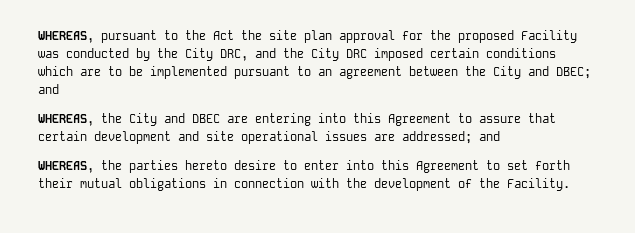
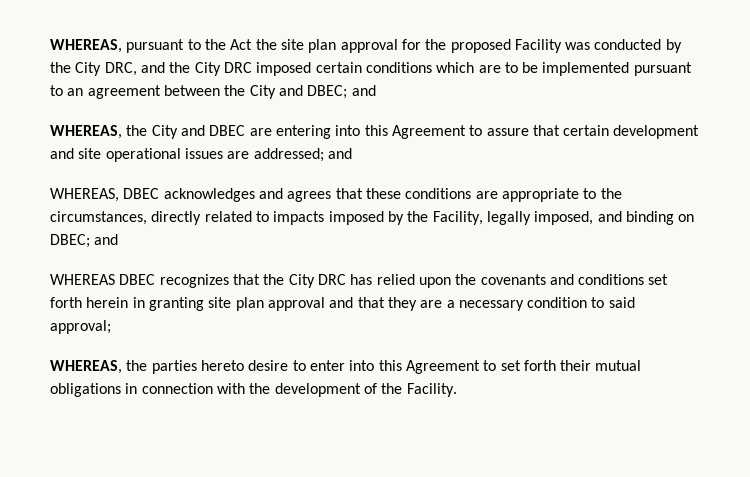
+ WHEREAS, DBEC acknowledges and agrees that these conditions are appropriate to the circumstances, directly related to impacts imposed by the Facility, legally imposed, and binding on DBEC; and
+ WHEREAS DBEC recognizes that the City DRC has relied upon the covenants and conditions set forth herein in granting site plan approval and that they are a necessary condition to said approval;

